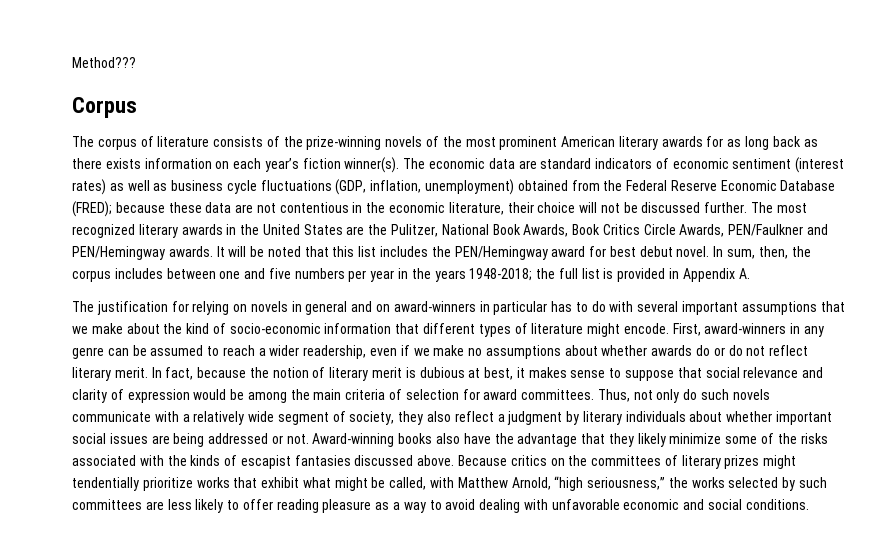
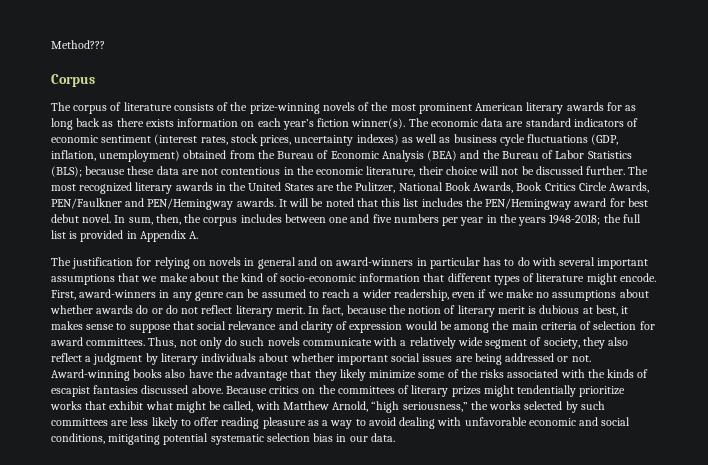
- The economic data are standard indicators of economic sentiment (interest rates) as well as business cycle fluctuations (GDP, inflation, unemployment) obtained from the Federal Reserve Economic Database (FRED); because these data are not contentious in the economic literature, their choice will not be discussed further.
+ The economic data are standard indicators of economic sentiment (interest rates, stock prices, uncertainty indexes) as well as business cycle fluctuations (GDP, inflation, unemployment) obtained from the Bureau of Economic Analysis (BEA) and the Bureau of Labor Statistics (BLS); because these data are not contentious in the economic literature, their choice will not be discussed further.
- Because critics on the committees of literary prizes might tendentially prioritize works that exhibit what might be called, with Matthew Arnold, “high seriousness,” the works selected by such committees are less likely to offer reading pleasure as a way to avoid dealing with unfavorable economic and social conditions.
+ Because critics on the committees of literary prizes might tendentially prioritize works that exhibit what might be called, with Matthew Arnold, “high seriousness,” the works selected by such committees are less likely to offer reading pleasure as a way to avoid dealing with unfavorable economic and social conditions, mitigating potential systematic selection bias in our data.

